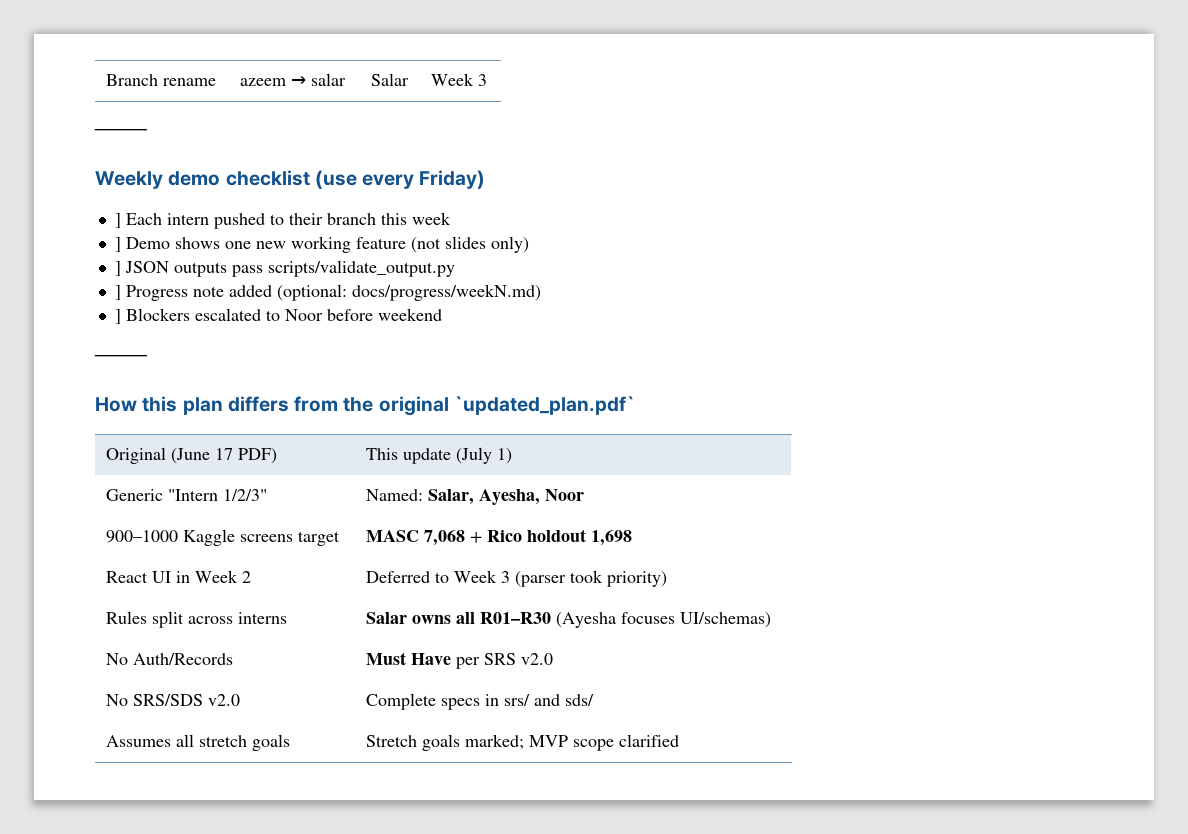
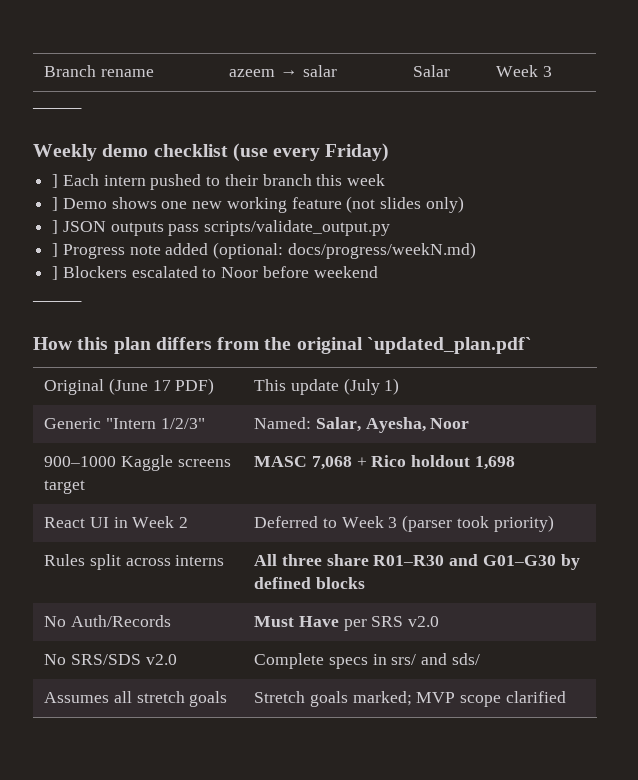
- Rules split across interns | Salar owns all R01–R30 (Ayesha focuses UI/schemas)
+ Rules split across interns | All three share R01–R30 and G01–G30 by defined blocks

